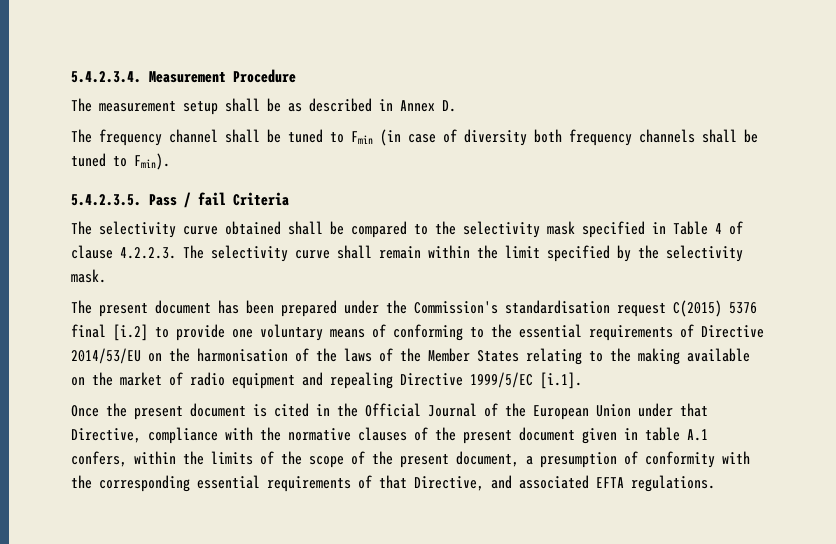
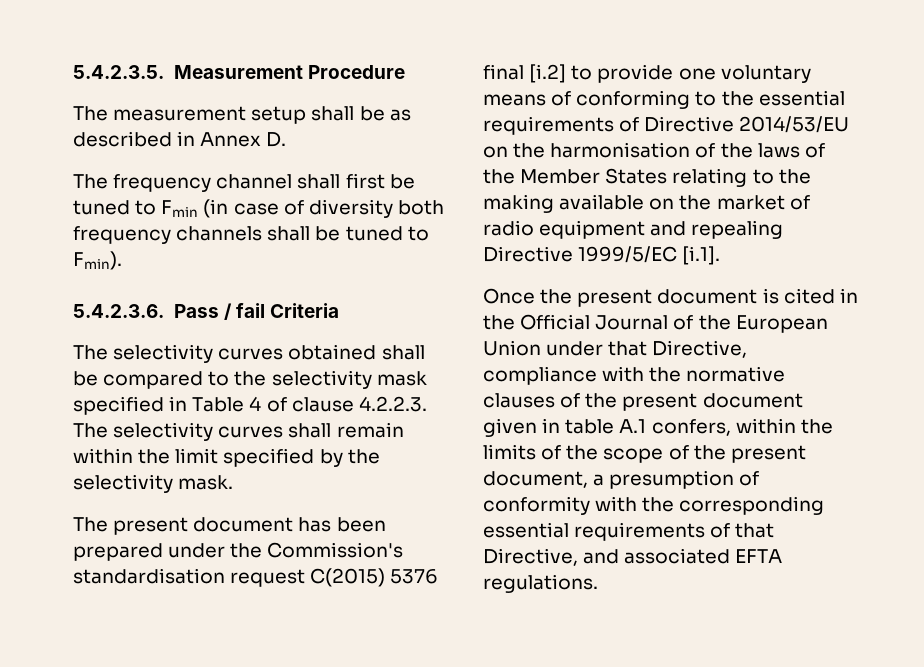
- 5.4.2.3.4. Measurement Procedure
+ 5.4.2.3.5. Measurement Procedure
- The frequency channel shall be tuned to Fmin (in case of diversity both frequency channels shall be tuned to Fmin).
+ The frequency channel shall first be tuned to Fmin (in case of diversity both frequency channels shall be tuned to Fmin).
- 5.4.2.3.5. Pass / fail Criteria
+ 5.4.2.3.6. Pass / fail Criteria
- The selectivity curve obtained shall be compared to the selectivity mask specified in Table 4 of clause 4.2.2.3. The selectivity curve shall remain within the limit specified by the selectivity mask.
+ The selectivity curves obtained shall be compared to the selectivity mask specified in Table 4 of clause 4.2.2.3. The selectivity curves shall remain within the limit specified by the selectivity mask.

